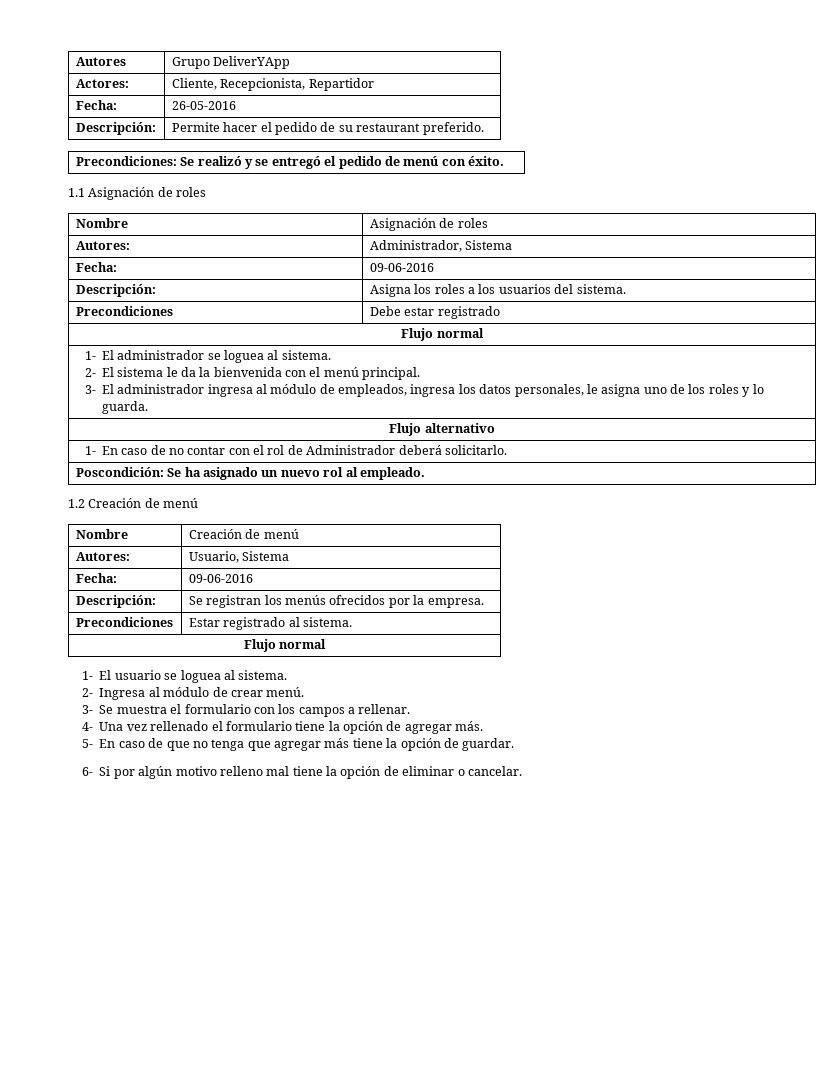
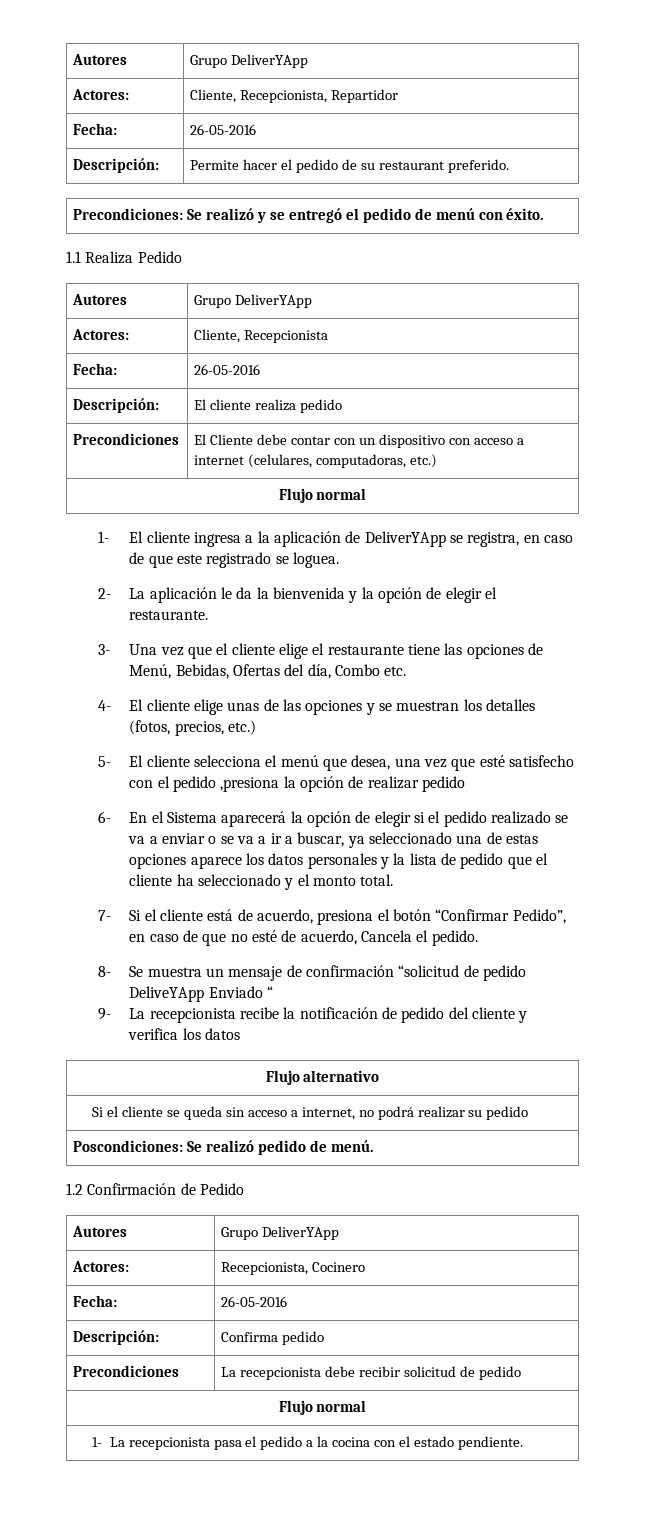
- 1.1 Asignación de roles
- Nombre | Asignación de roles
- Autores: | Administrador, Sistema
- Fecha: | 09-06-2016
- Descripción: | Asigna los roles a los usuarios del sistema.
- Precondiciones | Debe estar registrado
+ 1.1 Realiza Pedido
+ Autores | Grupo DeliverYApp
+ Actores: | Cliente, Recepcionista
+ Fecha: | 26-05-2016
+ Descripción: | El cliente realiza pedido
+ Precondiciones | El Cliente debe contar con un dispositivo con acceso a internet (celulares, computadoras, etc.)
  Flujo normal
- 1- El administrador se loguea al sistema.
- 2- El sistema le da la bienvenida con el menú principal.
- 3- El administrador ingresa al módulo de empleados, ingresa los datos personales, le asigna uno de los roles y lo guarda.
+ 1- El cliente ingresa a la aplicación de DeliverYApp se registra, en caso de que este registrado se loguea.
+ 2- La aplicación le da la bienvenida y la opción de elegir el restaurante.
+ 3- Una vez que el cliente elige el restaurante tiene las opciones de Menú, Bebidas, Ofertas del día, Combo etc.
+ 4- El cliente elige unas de las opciones y se muestran los detalles (fotos, precios, etc.)
+ 5- El cliente selecciona el menú que desea, una vez que esté satisfecho con el pedido ,presiona la opción de realizar pedido
+ 6- En el Sistema aparecerá la opción de elegir si el pedido realizado se va a enviar o se va a ir a buscar, ya seleccionado una de estas opciones aparece los datos personales y la lista de pedido que el cliente ha seleccionado y el monto total.
+ 7- Si el cliente está de acuerdo, presiona el botón “Confirmar Pedido”, en caso de que no esté de acuerdo, Cancela el pedido.
+ 8- Se muestra un mensaje de confirmación “solicitud de pedido DeliveYApp Enviado “
+ 9- La recepcionista recibe la notificación de pedido del cliente y verifica los datos
  Flujo alternativo
- 1- En caso de no contar con el rol de Administrador deberá solicitarlo.
- Poscondición: Se ha asignado un nuevo rol al empleado.
- 1.2 Creación de menú
- Nombre | Creación de menú
- Autores: | Usuario, Sistema
- Fecha: | 09-06-2016
- Descripción: | Se registran los menús ofrecidos por la empresa.
- Precondiciones | Estar registrado al sistema.
+ Si el cliente se queda sin acceso a internet, no podrá realizar su pedido
+ Poscondiciones: Se realizó pedido de menú.
+ 1.2 Confirmación de Pedido
+ Autores | Grupo DeliverYApp
+ Actores: | Recepcionista, Cocinero
+ Fecha: | 26-05-2016
+ Descripción: | Confirma pedido
+ Precondiciones | La recepcionista debe recibir solicitud de pedido
  Flujo normal
- 1- El usuario se loguea al sistema.
- 2- Ingresa al módulo de crear menú.
- 3- Se muestra el formulario con los campos a rellenar.
- 4- Una vez rellenado el formulario tiene la opción de agregar más.
- 5- En caso de que no tenga que agregar más tiene la opción de guardar.
- 6- Si por algún motivo relleno mal tiene la opción de eliminar o cancelar.
+ 1- La recepcionista pasa el pedido a la cocina con el estado pendiente.

